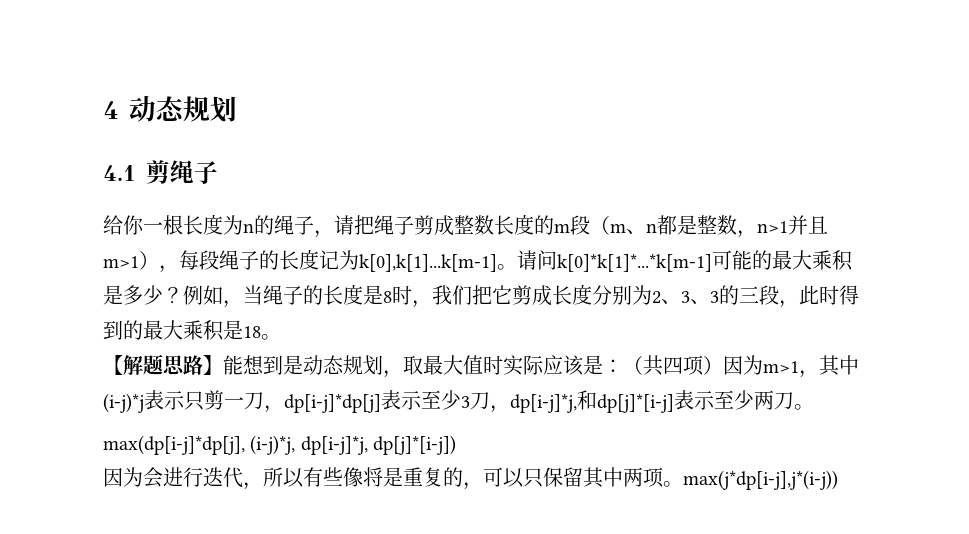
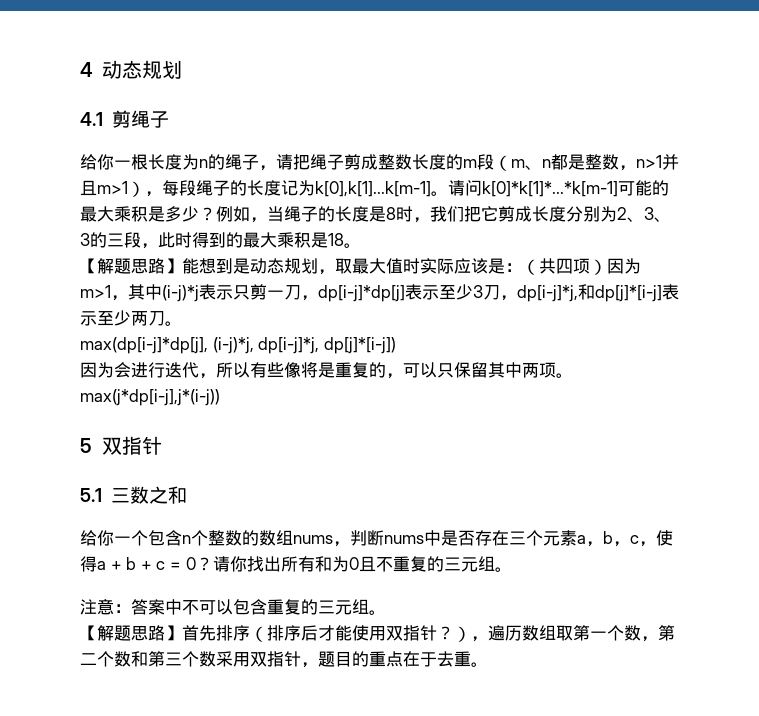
+ 5双指针
+ 5.1三数之和
+ 给你一个包含n个整数的数组nums，判断nums中是否存在三个元素a，b，c，使得a + b + c = 0？请你找出所有和为0且不重复的三元组。
+ 注意：答案中不可以包含重复的三元组。
+ 【解题思路】首先排序（排序后才能使用双指针？），遍历数组取第一个数，第二个数和第三个数采用双指针，题目的重点在于去重。

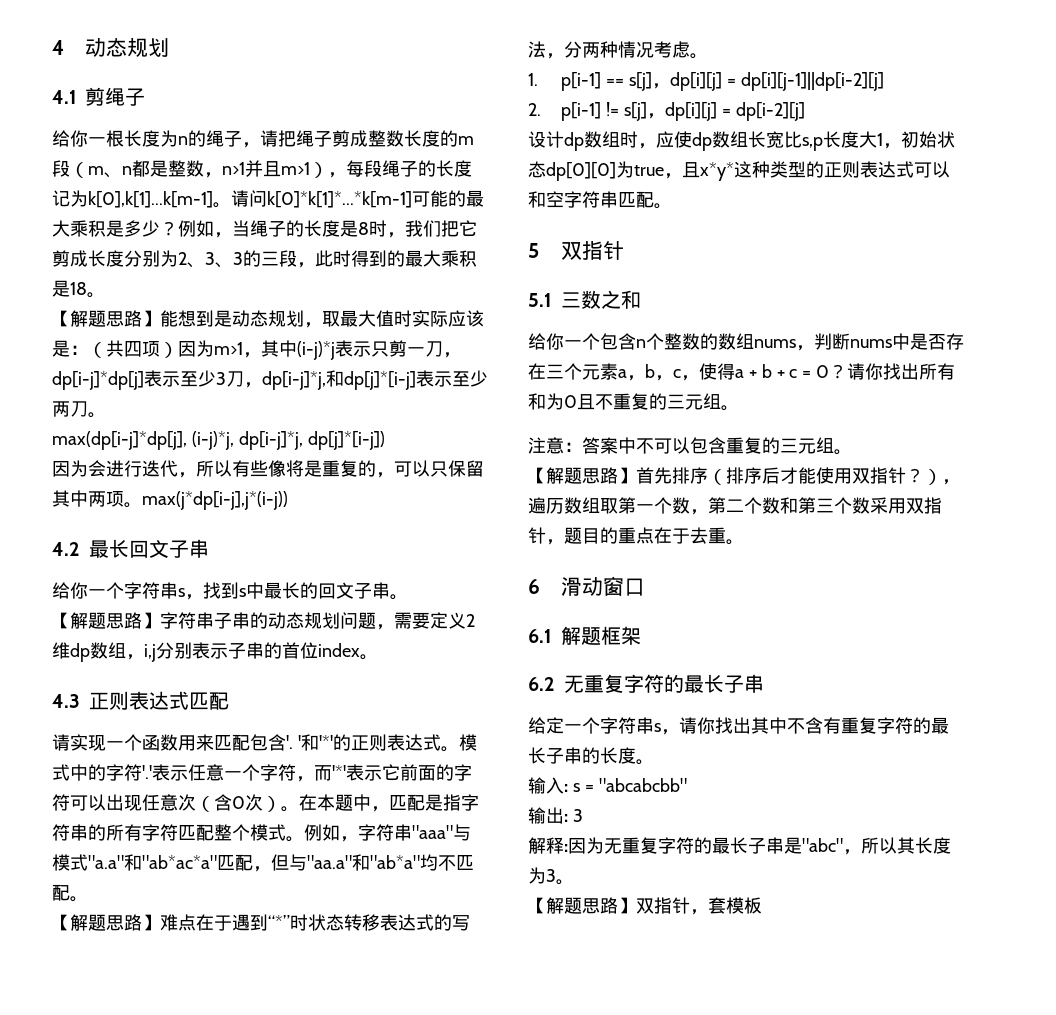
+ 4.2最长回文子串
+ 给你一个字符串s，找到s中最长的回文子串。
+ 【解题思路】字符串子串的动态规划问题，需要定义2维dp数组，i,j分别表示子串的首位index。
+ 4.3正则表达式匹配
+ 请实现一个函数用来匹配包含'. '和'*'的正则表达式。模式中的字符'.'表示任意一个字符，而'*'表示它前面的字符可以出现任意次（含0次）。在本题中，匹配是指字符串的所有字符匹配整个模式。例如，字符串"aaa"与模式"a.a"和"ab*ac*a"匹配，但与"aa.a"和"ab*a"均不匹配。
+ 【解题思路】难点在于遇到“*”时状态转移表达式的写法，分两种情况考虑。
+ 1. p[i-1] == s[j]，dp[i][j] = dp[i][j-1]||dp[i-2][j]
+ 2. p[i-1] != s[j]，dp[i][j] = dp[i-2][j]
+ 设计dp数组时，应使dp数组长宽比s,p长度大1，初始状态dp[0][0]为true，且x*y*这种类型的正则表达式可以和空字符串匹配。
+ 6滑动窗口
+ 6.1解题框架
+ 6.2无重复字符的最长子串
+ 给定一个字符串s，请你找出其中不含有重复字符的最长子串的长度。
+ 输入: s = "abcabcbb"
+ 输出: 3
+ 解释:因为无重复字符的最长子串是"abc"，所以其长度为3。
+ 【解题思路】双指针，套模板

